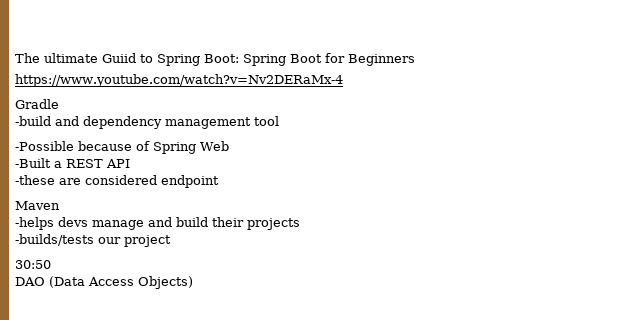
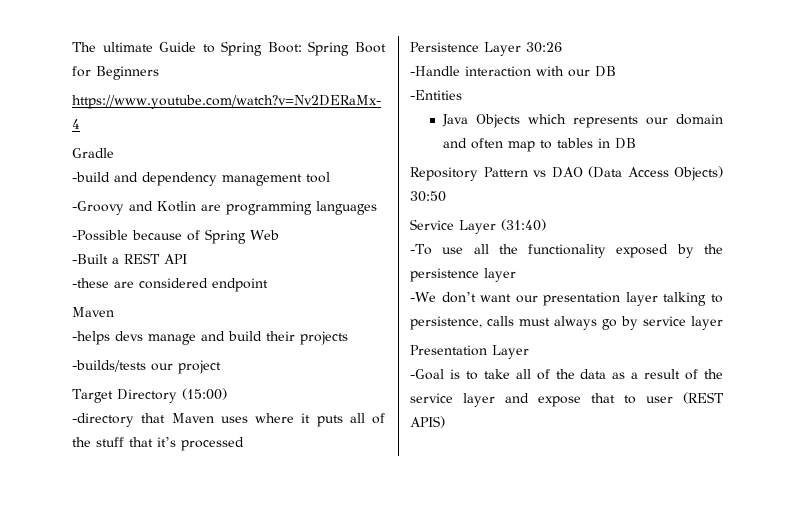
- The ultimate Guiid to Spring Boot: Spring Boot for Beginners
+ The ultimate Guide to Spring Boot: Spring Boot for Beginners
+ -Groovy and Kotlin are programming languages
- 30:50
- DAO (Data Access Objects)
+ Target Directory (15:00)
+ -directory that Maven uses where it puts all of the stuff that it’s processed
+ Persistence Layer 30:26
+ -Handle interaction with our DB
+ -Entities
+ Java Objects which represents our domain and often map to tables in DB
+ Repository Pattern vs DAO (Data Access Objects) 30:50
+ Service Layer (31:40)
+ -To use all the functionality exposed by the persistence layer
+ -We don’t want our presentation layer talking to persistence, calls must always go by service layer
+ Presentation Layer
+ -Goal is to take all of the data as a result of the service layer and expose that to user (REST APIS)

